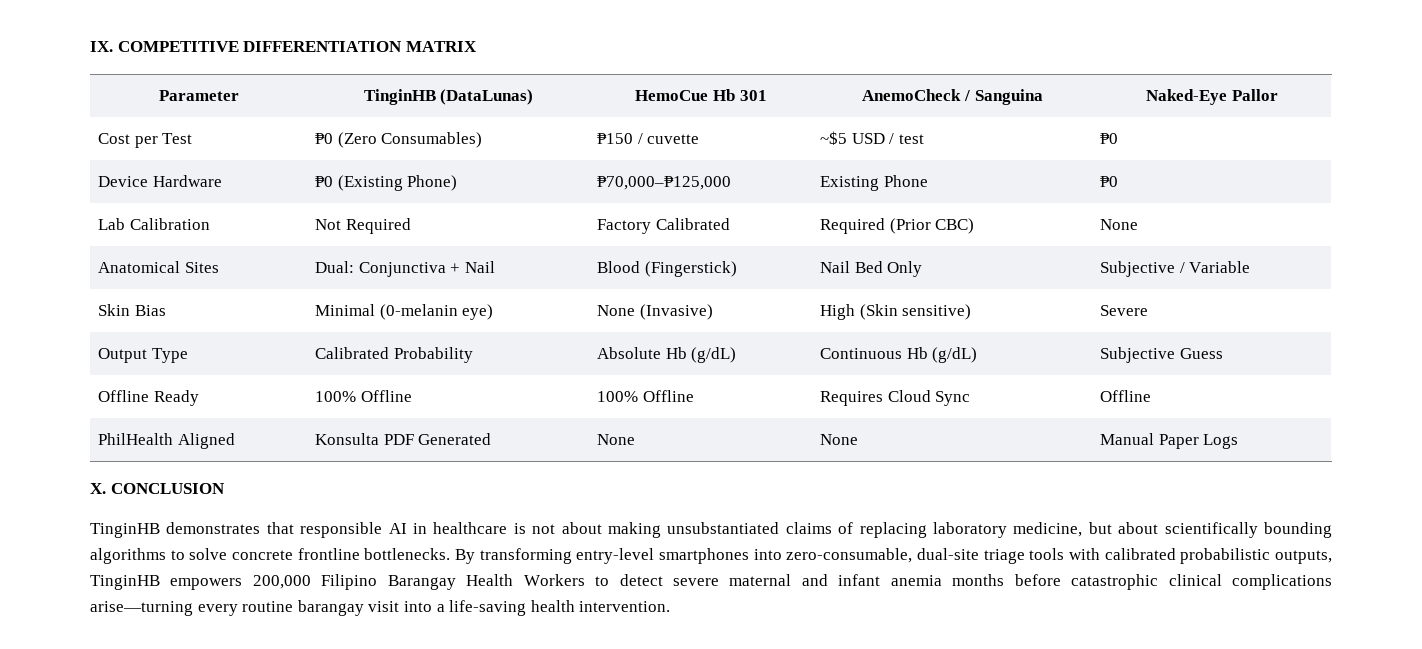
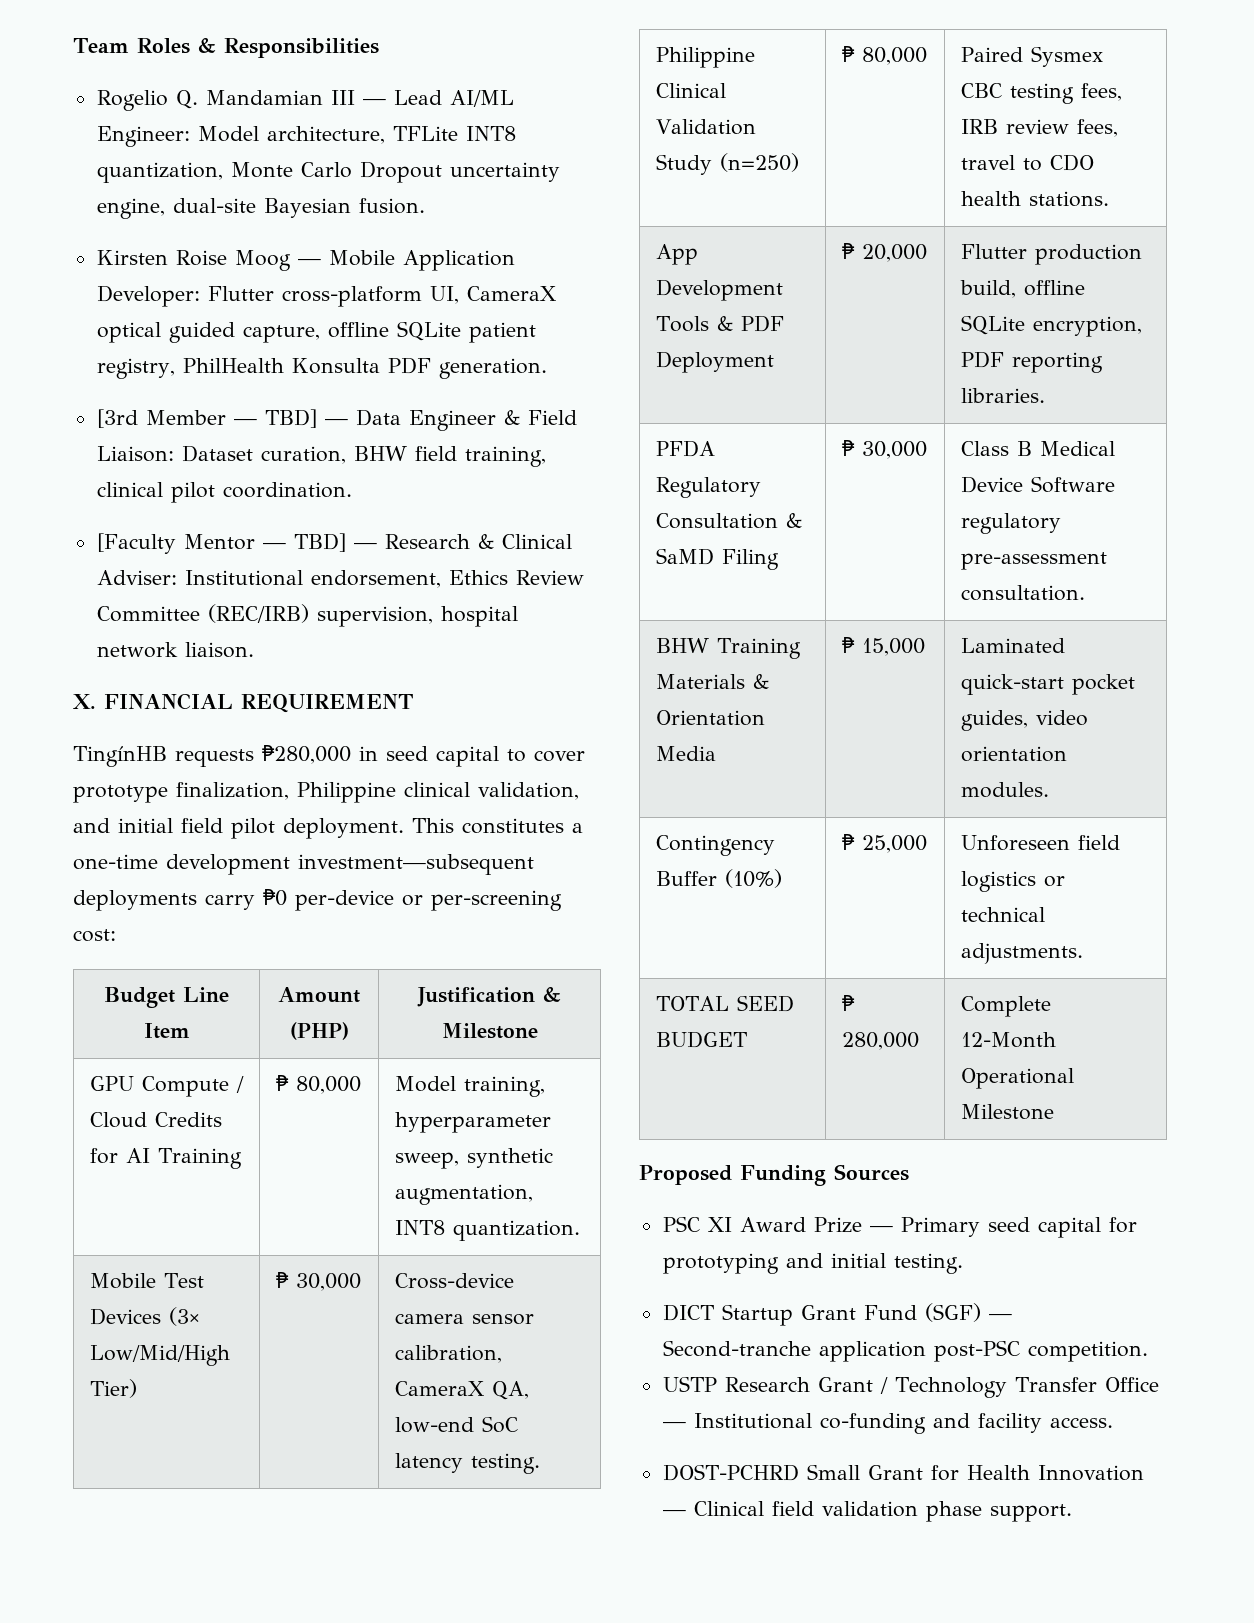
- IX. COMPETITIVE DIFFERENTIATION MATRIX
- Parameter | TinginHB (DataLunas) | HemoCue Hb 301 | AnemoCheck / Sanguina | Naked-Eye Pallor
- Cost per Test | ₱0 (Zero Consumables) | ₱150 / cuvette | ~$5 USD / test | ₱0
- Device Hardware | ₱0 (Existing Phone) | ₱70,000–₱125,000 | Existing Phone | ₱0
- Lab Calibration | Not Required | Factory Calibrated | Required (Prior CBC) | None
- Anatomical Sites | Dual: Conjunctiva + Nail | Blood (Fingerstick) | Nail Bed Only | Subjective / Variable
- Skin Bias | Minimal (0-melanin eye) | None (Invasive) | High (Skin sensitive) | Severe
- Output Type | Calibrated Probability | Absolute Hb (g/dL) | Continuous Hb (g/dL) | Subjective Guess
- Offline Ready | 100% Offline | 100% Offline | Requires Cloud Sync | Offline
- PhilHealth Aligned | Konsulta PDF Generated | None | None | Manual Paper Logs
- X. CONCLUSION
- TinginHB demonstrates that responsible AI in healthcare is not about making unsubstantiated claims of replacing laboratory medicine, but about scientifically bounding algorithms to solve concrete frontline bottlenecks. By transforming entry-level smartphones into zero-consumable, dual-site triage tools with calibrated probabilistic outputs, TinginHB empowers 200,000 Filipino Barangay Health Workers to detect severe maternal and infant anemia months before catastrophic clinical complications arise—turning every routine barangay visit into a life-saving health intervention.
+ Team Roles & Responsibilities
+ Rogelio Q. Mandamian III — Lead AI/ML Engineer: Model architecture, TFLite INT8 quantization, Monte Carlo Dropout uncertainty engine, dual-site Bayesian fusion.
+ Kirsten Roise Moog — Mobile Application Developer: Flutter cross-platform UI, CameraX optical guided capture, offline SQLite patient registry, PhilHealth Konsulta PDF generation.
+ [3rd Member — TBD] — Data Engineer & Field Liaison: Dataset curation, BHW field training, clinical pilot coordination.
+ [Faculty Mentor — TBD] — Research & Clinical Adviser: Institutional endorsement, Ethics Review Committee (REC/IRB) supervision, hospital network liaison.
+ X. FINANCIAL REQUIREMENT
+ TingínHB requests ₱280,000 in seed capital to cover prototype finalization, Philippine clinical validation, and initial field pilot deployment. This constitutes a one-time development investment—subsequent deployments carry ₱0 per-device or per-screening cost:
+ Budget Line Item | Amount (PHP) | Justification & Milestone
+ GPU Compute / Cloud Credits for AI Training | ₱ 80,000 | Model training, hyperparameter sweep, synthetic augmentation, INT8 quantization.
+ Mobile Test Devices (3× Low/Mid/High Tier) | ₱ 30,000 | Cross-device camera sensor calibration, CameraX QA, low-end SoC latency testing.
+ Philippine Clinical Validation Study (n=250) | ₱ 80,000 | Paired Sysmex CBC testing fees, IRB review fees, travel to CDO health stations.
+ App Development Tools & PDF Deployment | ₱ 20,000 | Flutter production build, offline SQLite encryption, PDF reporting libraries.
+ PFDA Regulatory Consultation & SaMD Filing | ₱ 30,000 | Class B Medical Device Software regulatory pre-assessment consultation.
+ BHW Training Materials & Orientation Media | ₱ 15,000 | Laminated quick-start pocket guides, video orientation modules.
+ Contingency Buffer (10%) | ₱ 25,000 | Unforeseen field logistics or technical adjustments.
+ TOTAL SEED BUDGET | ₱ 280,000 | Complete 12-Month Operational Milestone
+ Proposed Funding Sources
+ PSC XI Award Prize — Primary seed capital for prototyping and initial testing.
+ DICT Startup Grant Fund (SGF) — Second-tranche application post-PSC competition.
+ USTP Research Grant / Technology Transfer Office — Institutional co-funding and facility access.
+ DOST-PCHRD Small Grant for Health Innovation — Clinical field validation phase support.

